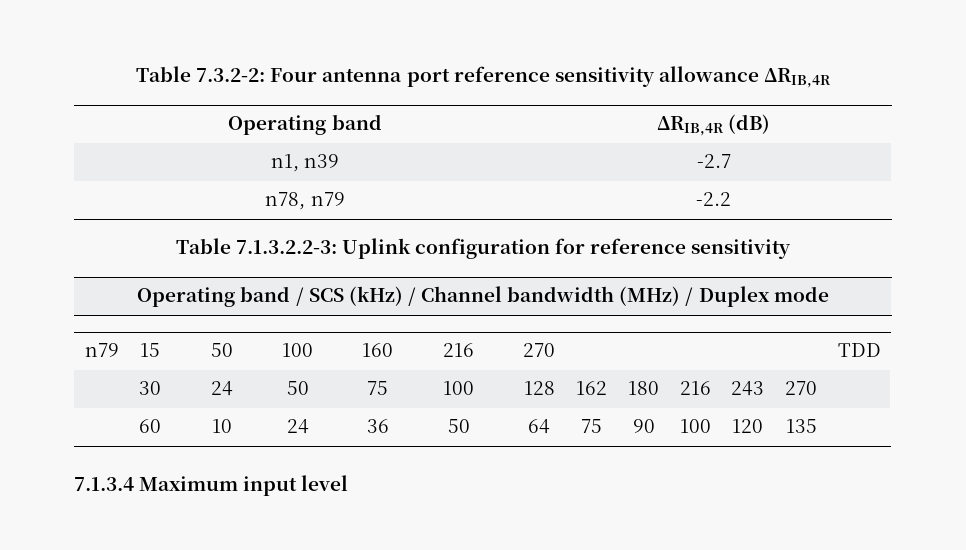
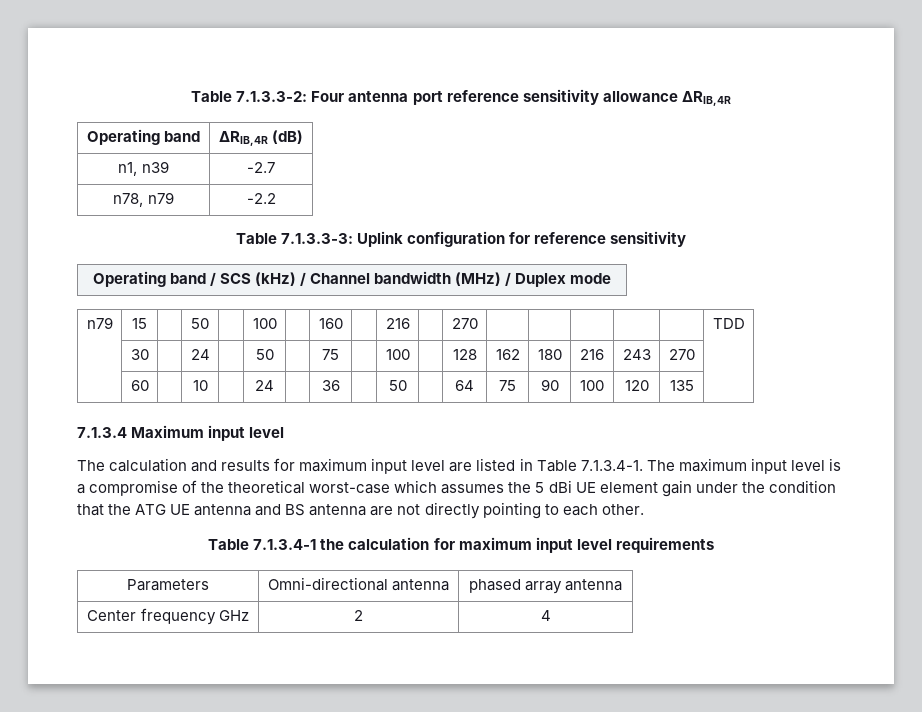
- Table 7.3.2-2: Four antenna port reference sensitivity allowance ΔRIB,4R
+ Table 7.1.3.3-2: Four antenna port reference sensitivity allowance ΔRIB,4R
- Table 7.1.3.2.2-3: Uplink configuration for reference sensitivity
+ Table 7.1.3.3-3: Uplink configuration for reference sensitivity
+ The calculation and results for maximum input level are listed in Table 7.1.3.4-1. The maximum input level is a compromise of the theoretical worst-case which assumes the 5 dBi UE element gain under the condition that the ATG UE antenna and BS antenna are not directly pointing to each other.
+ Table 7.1.3.4-1 the calculation for maximum input level requirements
+ Parameters | Omni-directional antenna | phased array antenna
+ Center frequency GHz | 2 | 4

